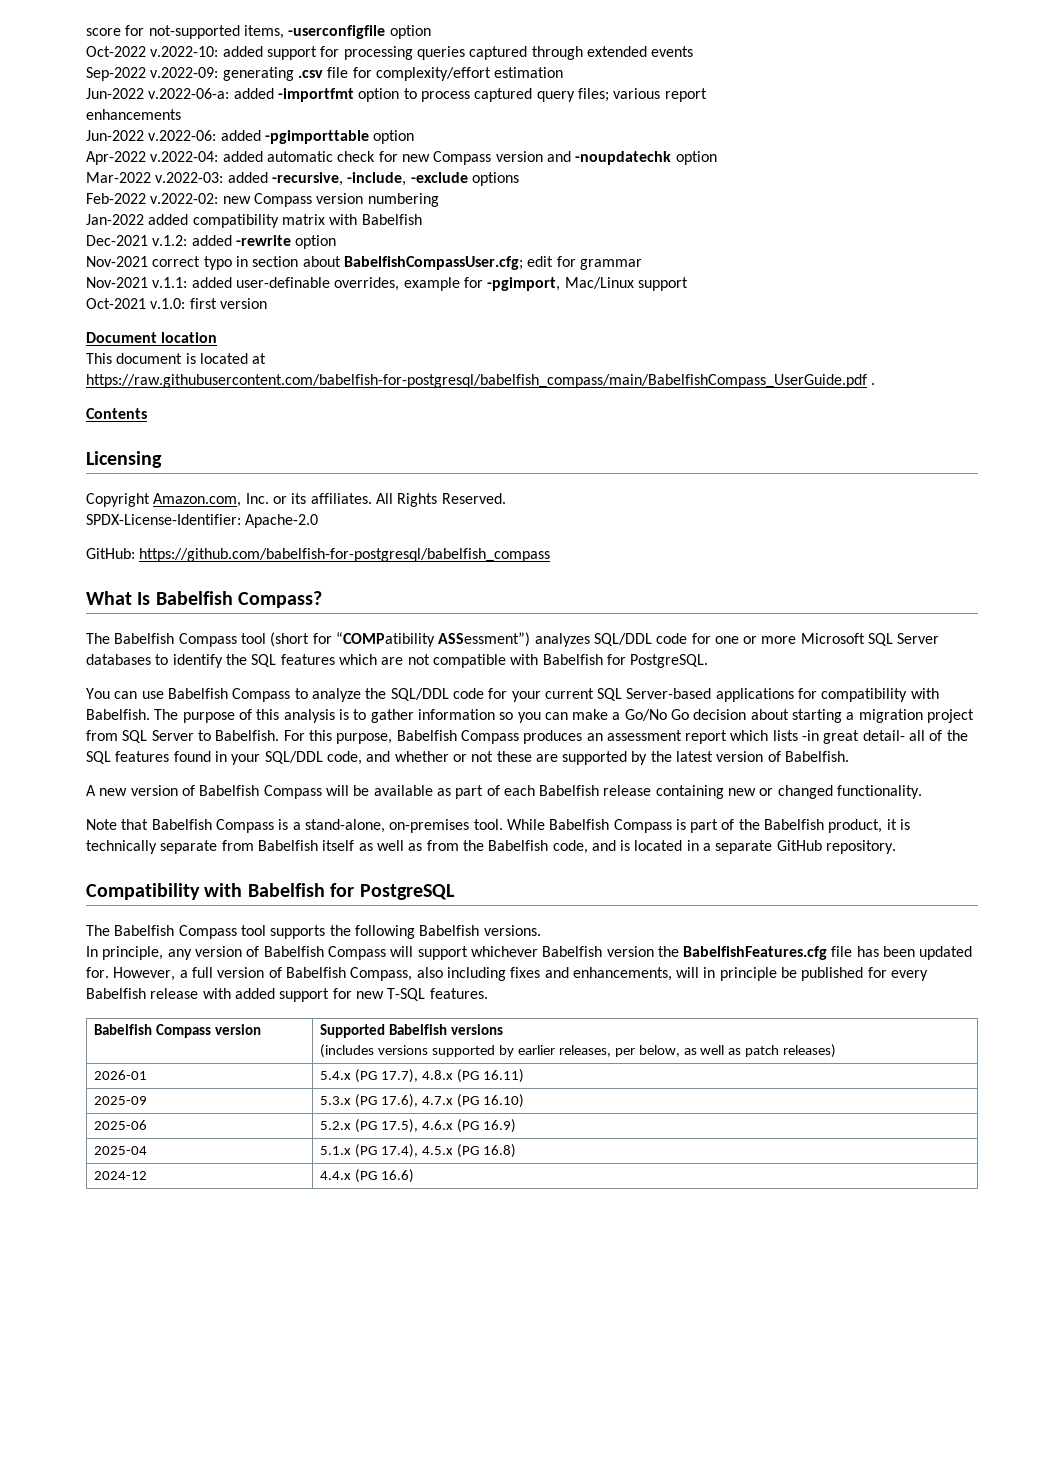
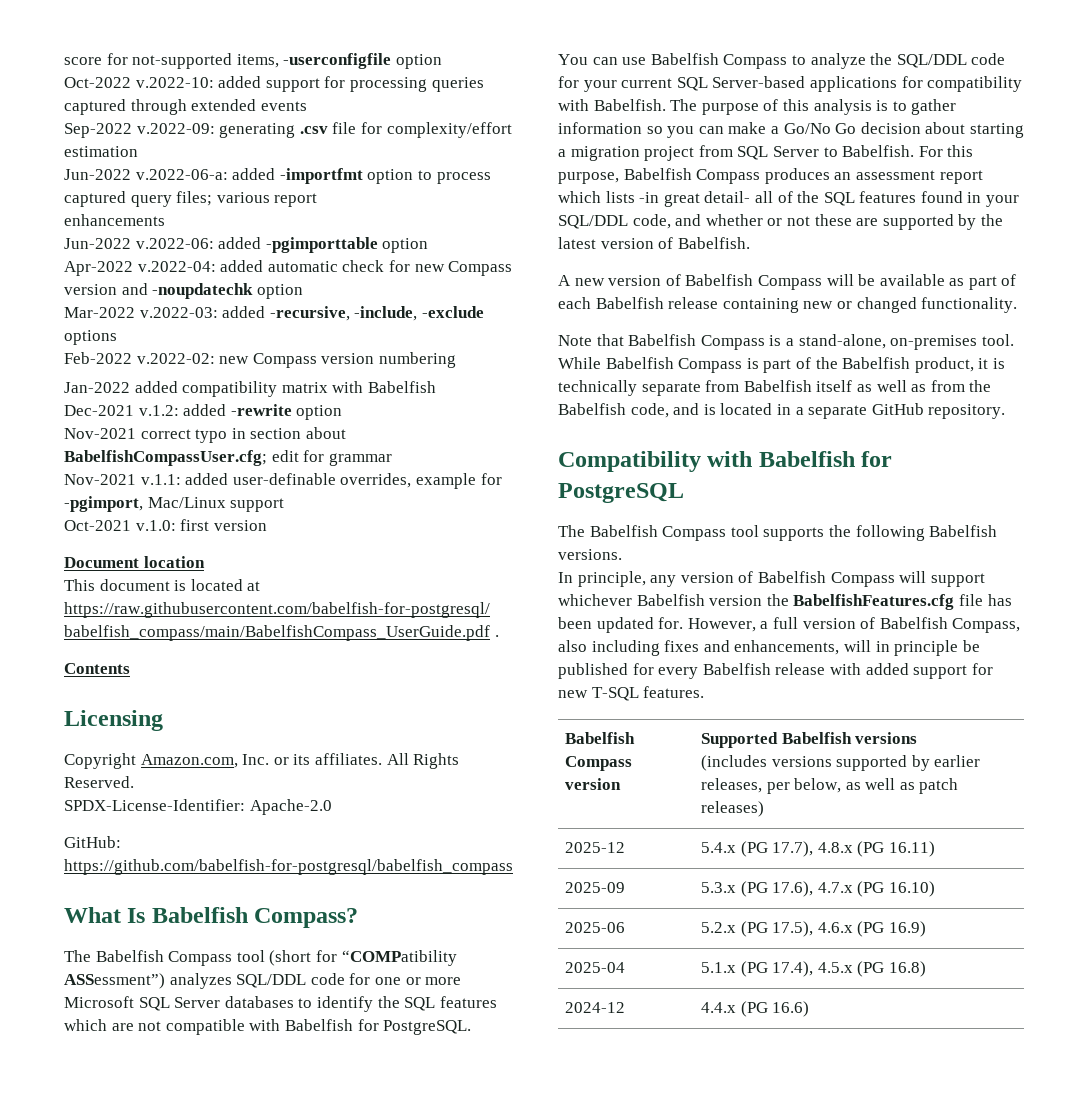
- 2026-01 | 5.4.x (PG 17.7), 4.8.x (PG 16.11)
+ 2025-12 | 5.4.x (PG 17.7), 4.8.x (PG 16.11)

